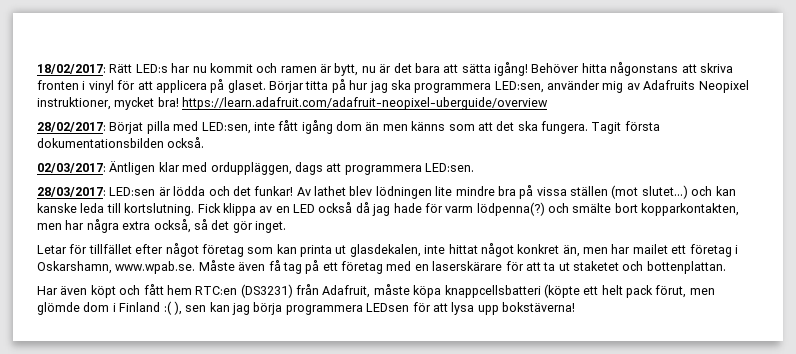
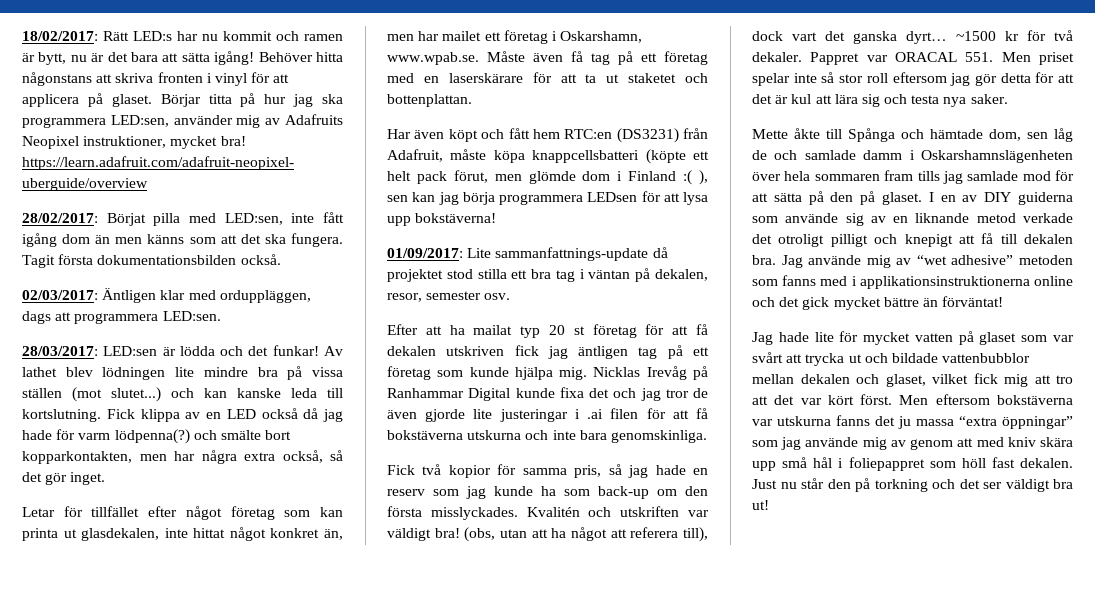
+ 01/09/2017: Lite sammanfattnings-update då projektet stod stilla ett bra tag i väntan på dekalen, resor, semester osv.
+ Efter att ha mailat typ 20 st företag för att få dekalen utskriven fick jag äntligen tag på ett företag som kunde hjälpa mig. Nicklas Irevåg på Ranhammar Digital kunde fixa det och jag tror de även gjorde lite justeringar i .ai filen för att få bokstäverna utskurna och inte bara genomskinliga.
+ Fick två kopior för samma pris, så jag hade en reserv som jag kunde ha som back-up om den första misslyckades. Kvalitén och utskriften var väldigt bra! (obs, utan att ha något att referera till), dock vart det ganska dyrt… ~1500 kr för två dekaler. Pappret var ORACAL 551. Men priset spelar inte så stor roll eftersom jag gör detta för att det är kul att lära sig och testa nya saker.
+ Mette åkte till Spånga och hämtade dom, sen låg de och samlade damm i Oskarshamnslägenheten över hela sommaren fram tills jag samlade mod för att sätta på den på glaset. I en av DIY guiderna som använde sig av en liknande metod verkade det otroligt pilligt och knepigt att få till dekalen bra. Jag använde mig av “wet adhesive” metoden som fanns med i applikationsinstruktionerna online och det gick mycket bättre än förväntat!
+ Jag hade lite för mycket vatten på glaset som var svårt att trycka ut och bildade vattenbubblor mellan dekalen och glaset, vilket fick mig att tro att det var kört först. Men eftersom bokstäverna var utskurna fanns det ju massa “extra öppningar” som jag använde mig av genom att med kniv skära upp små hål i foliepappret som höll fast dekalen. Just nu står den på torkning och det ser väldigt bra ut!

